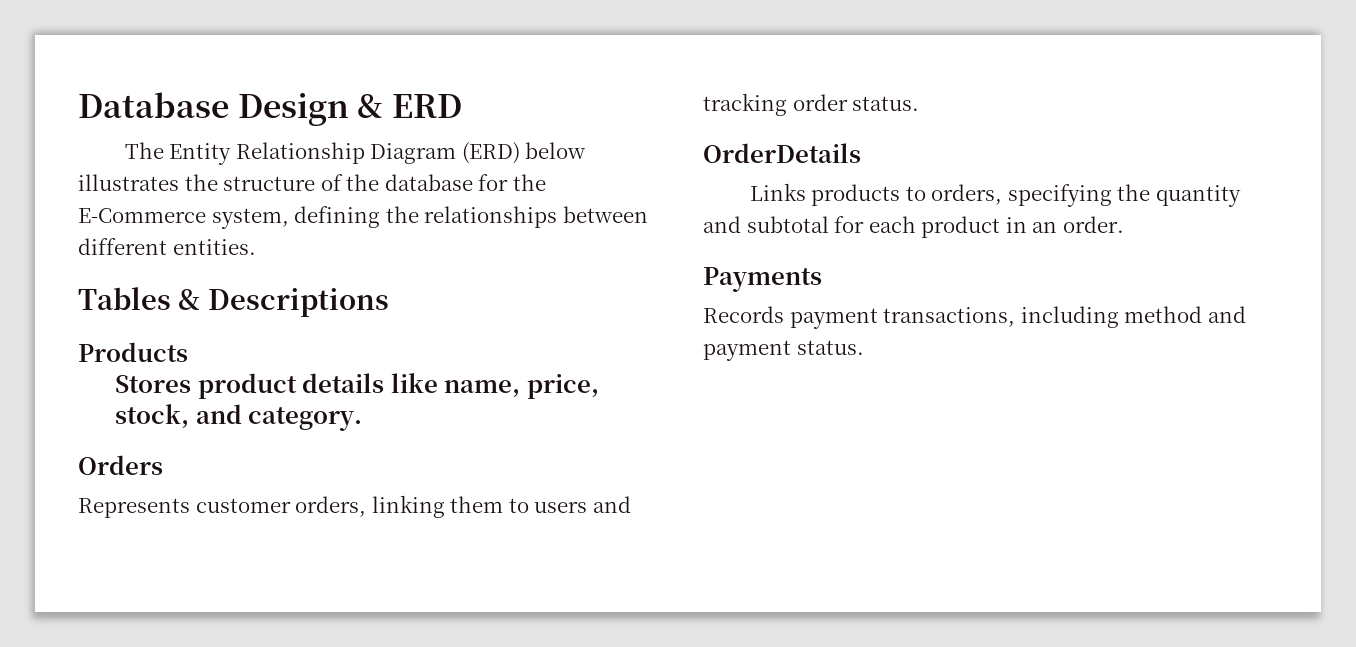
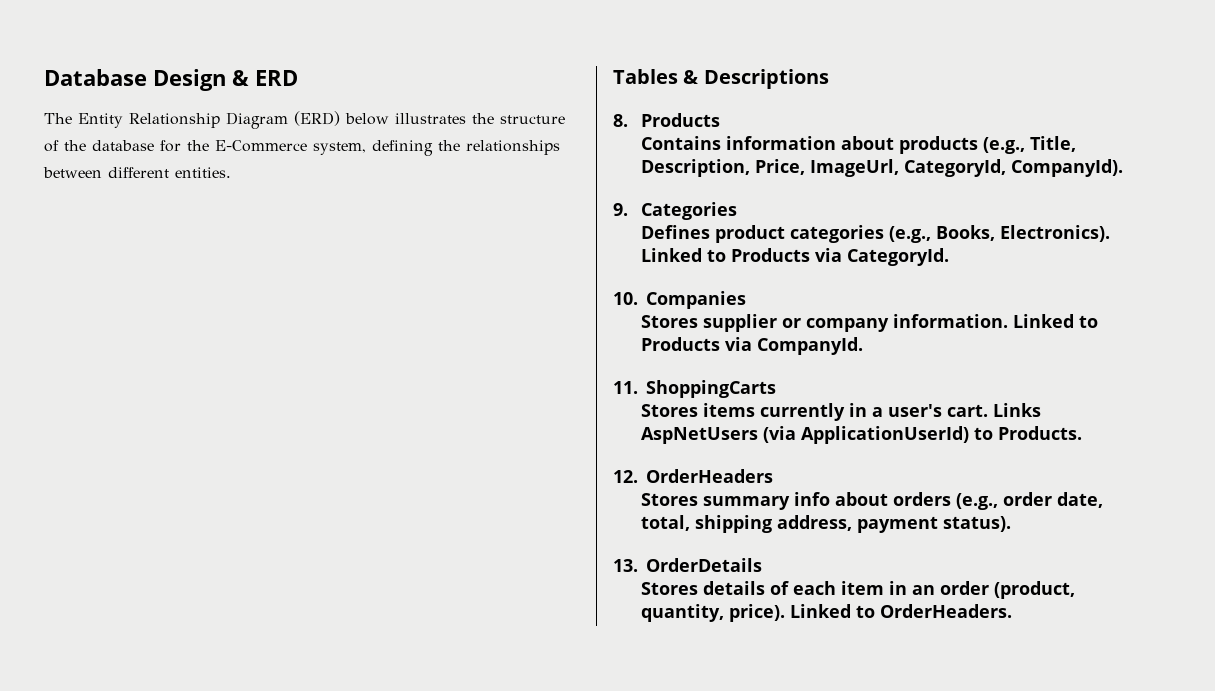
- Products
+ 8. Products
- Stores product details like name, price, stock, and category.
- Orders
- Represents customer orders, linking them to users and tracking order status.
- OrderDetails
- Links products to orders, specifying the quantity and subtotal for each product in an order.
- Payments
- Records payment transactions, including method and payment status.
+ Contains information about products (e.g., Title, Description, Price, ImageUrl, CategoryId, CompanyId).
+ 9. Categories
+ Defines product categories (e.g., Books, Electronics). Linked to Products via CategoryId.
+ 10. Companies
+ Stores supplier or company information. Linked to Products via CompanyId.
+ 11. ShoppingCarts
+ Stores items currently in a user's cart. Links AspNetUsers (via ApplicationUserId) to Products.
+ 12. OrderHeaders
+ Stores summary info about orders (e.g., order date, total, shipping address, payment status).
+ 13. OrderDetails
+ Stores details of each item in an order (product, quantity, price). Linked to OrderHeaders.

